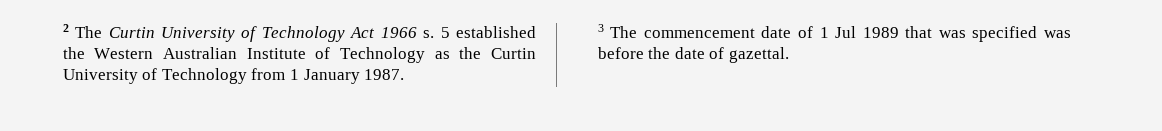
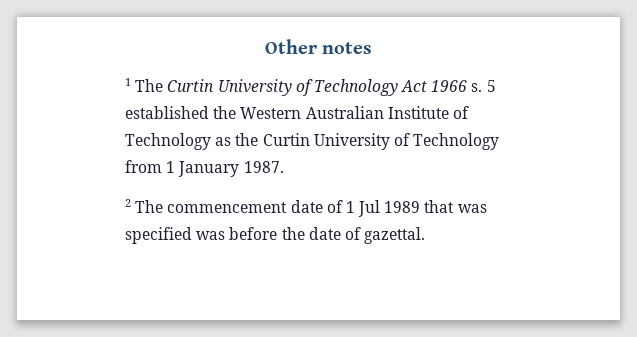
- 2 The Curtin University of Technology Act 1966 s.
+ Other notes
+ 1 The Curtin University of Technology Act 1966 s.
- 3 The commencement date of 1 Jul 1989 that was specified was before the date of gazettal.
+ 2 The commencement date of 1 Jul 1989 that was specified was before the date of gazettal.

